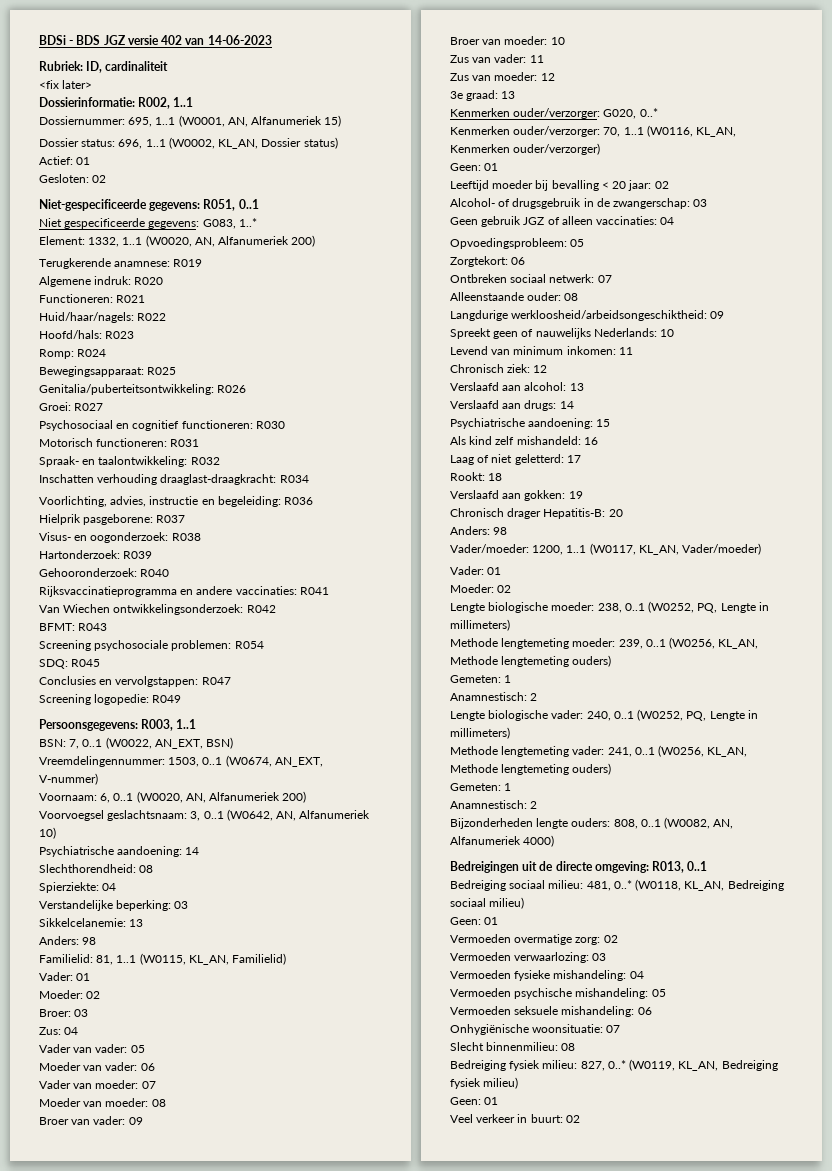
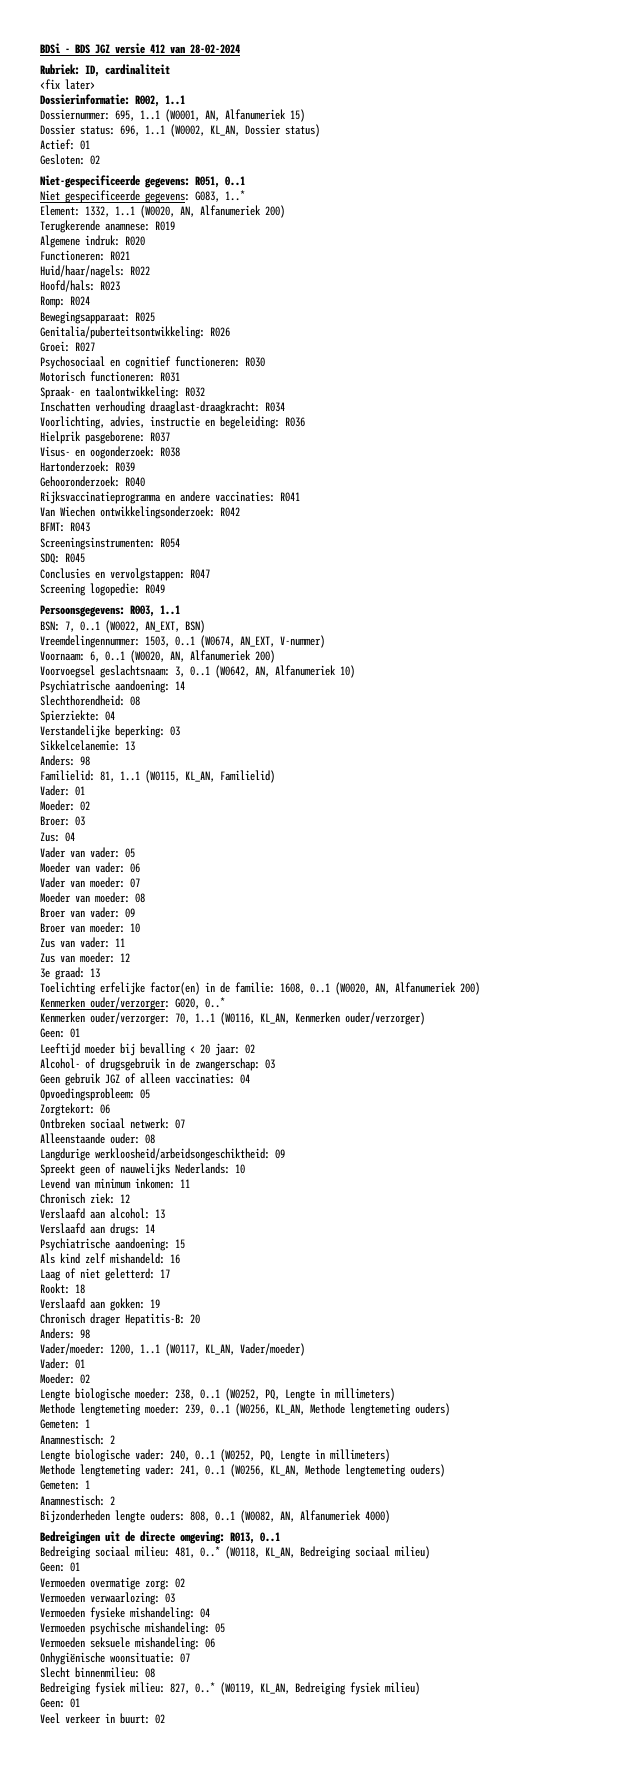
- BDSi - BDS JGZ versie 402 van 14-06-2023
+ BDSi - BDS JGZ versie 412 van 28-02-2024
- Screening psychosociale problemen: R054
+ Screeningsinstrumenten: R054
+ Toelichting erfelijke factor(en) in de familie: 1608, 0..1 (W0020, AN, Alfanumeriek 200)

